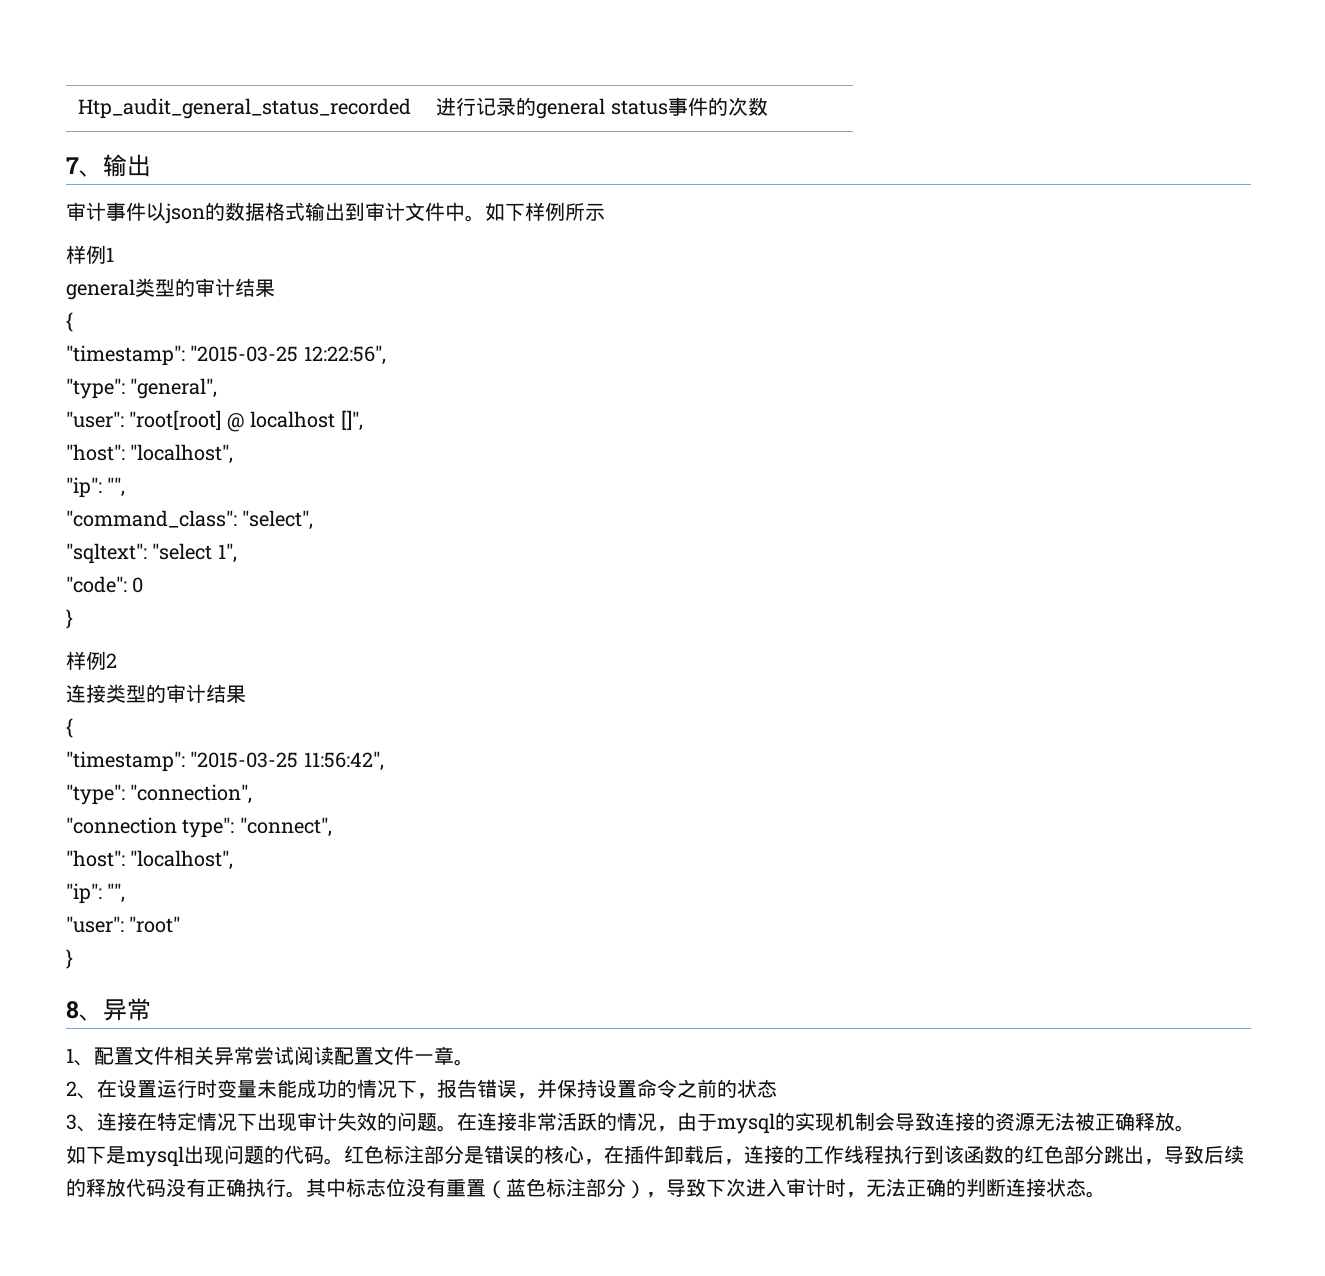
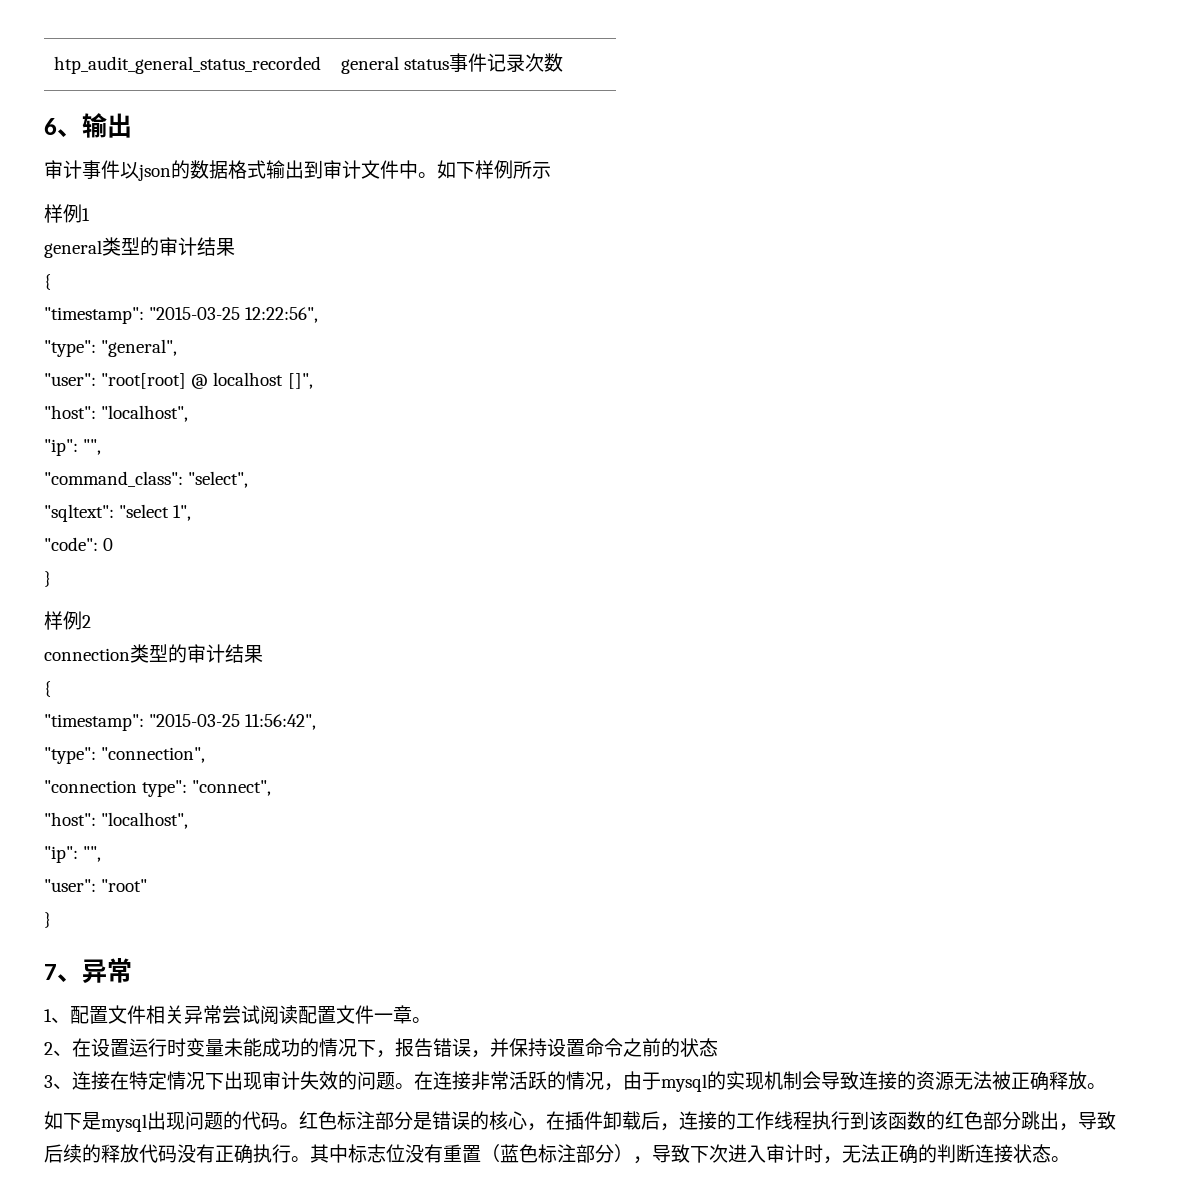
- Htp_audit_general_status_recorded | 进行记录的general status事件的次数
+ htp_audit_general_status_recorded | general status事件记录次数
- 7、输出
+ 6、输出
- 连接类型的审计结果
+ connection类型的审计结果
- 8、异常
+ 7、异常

